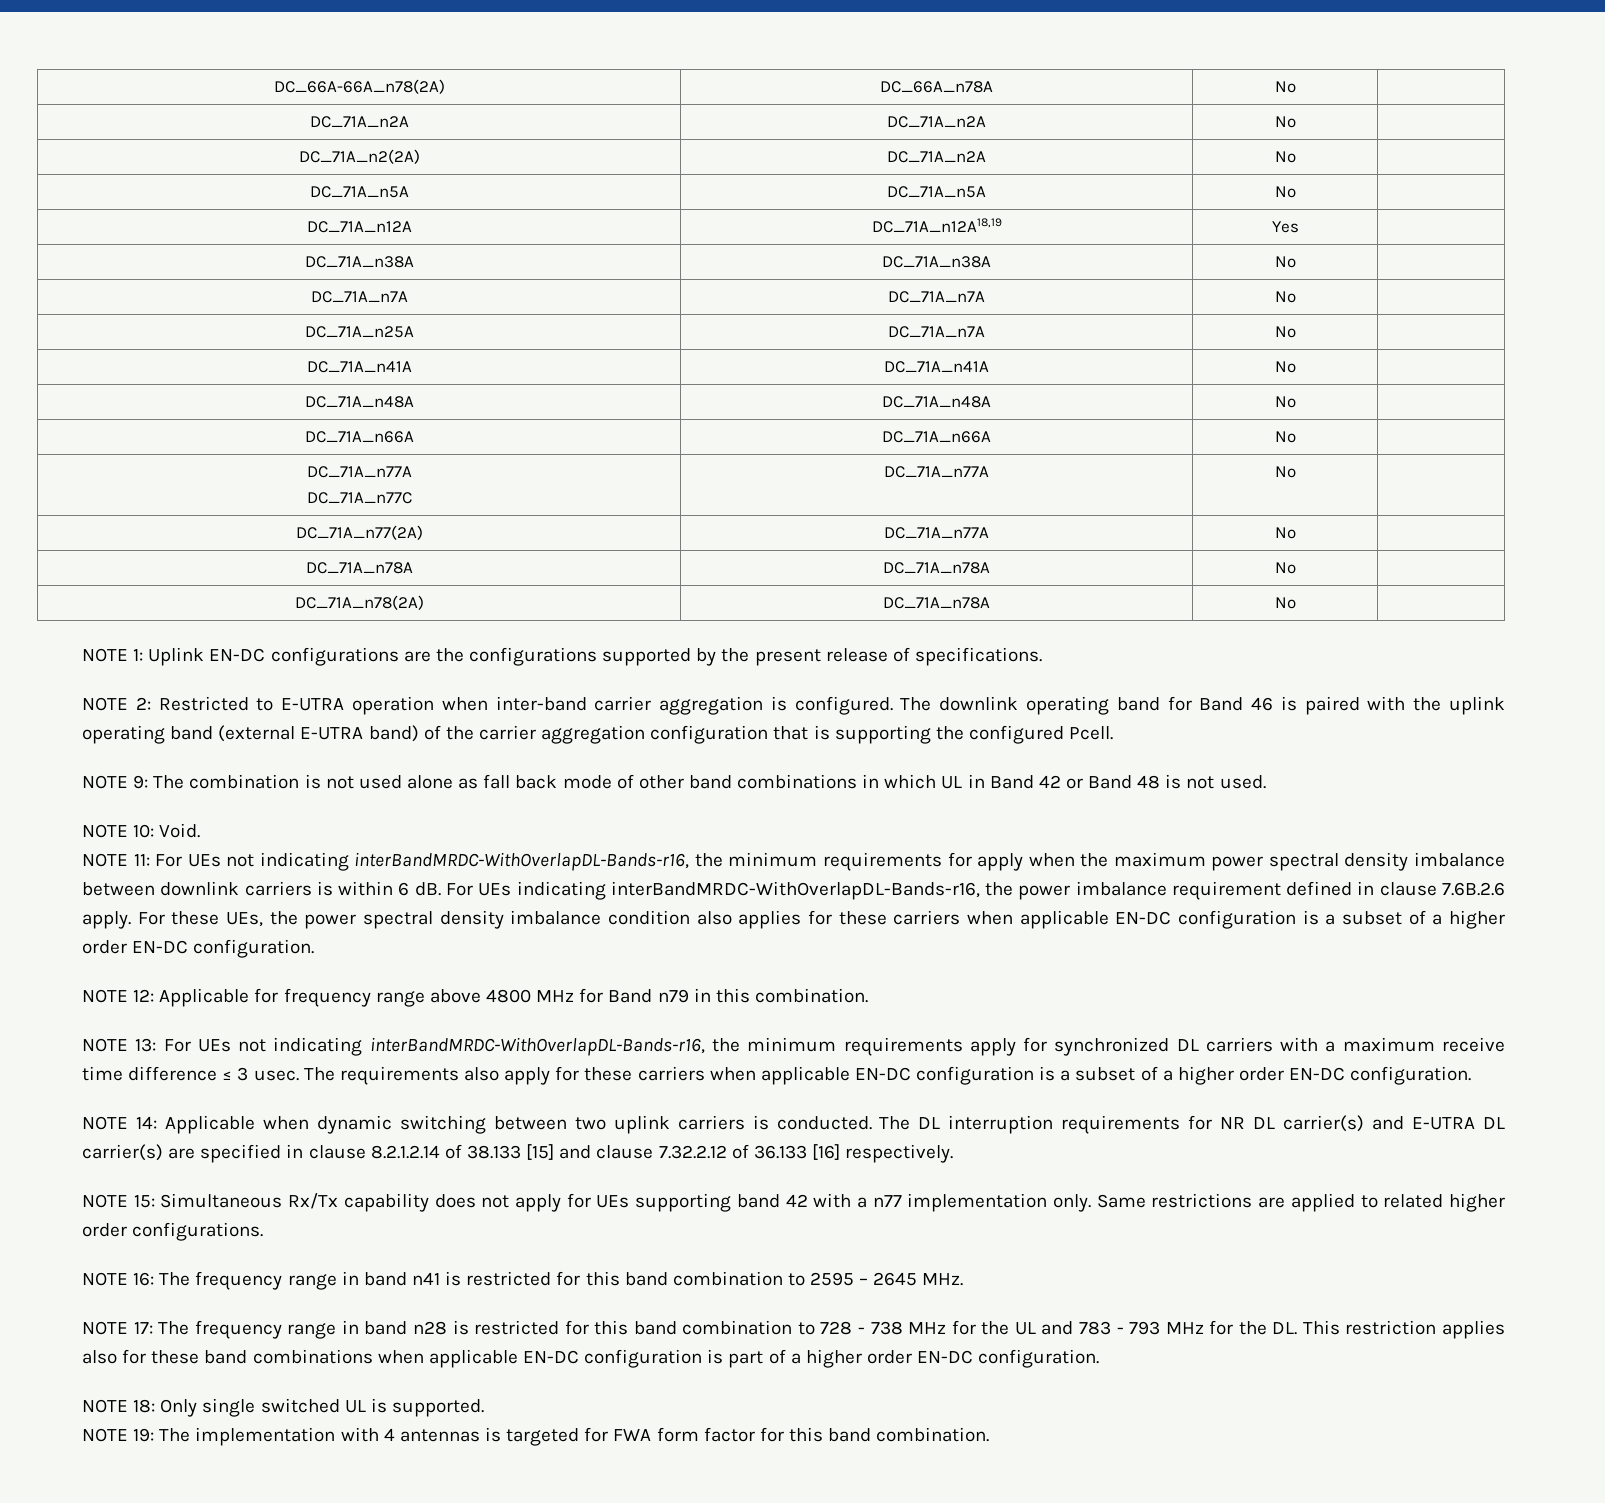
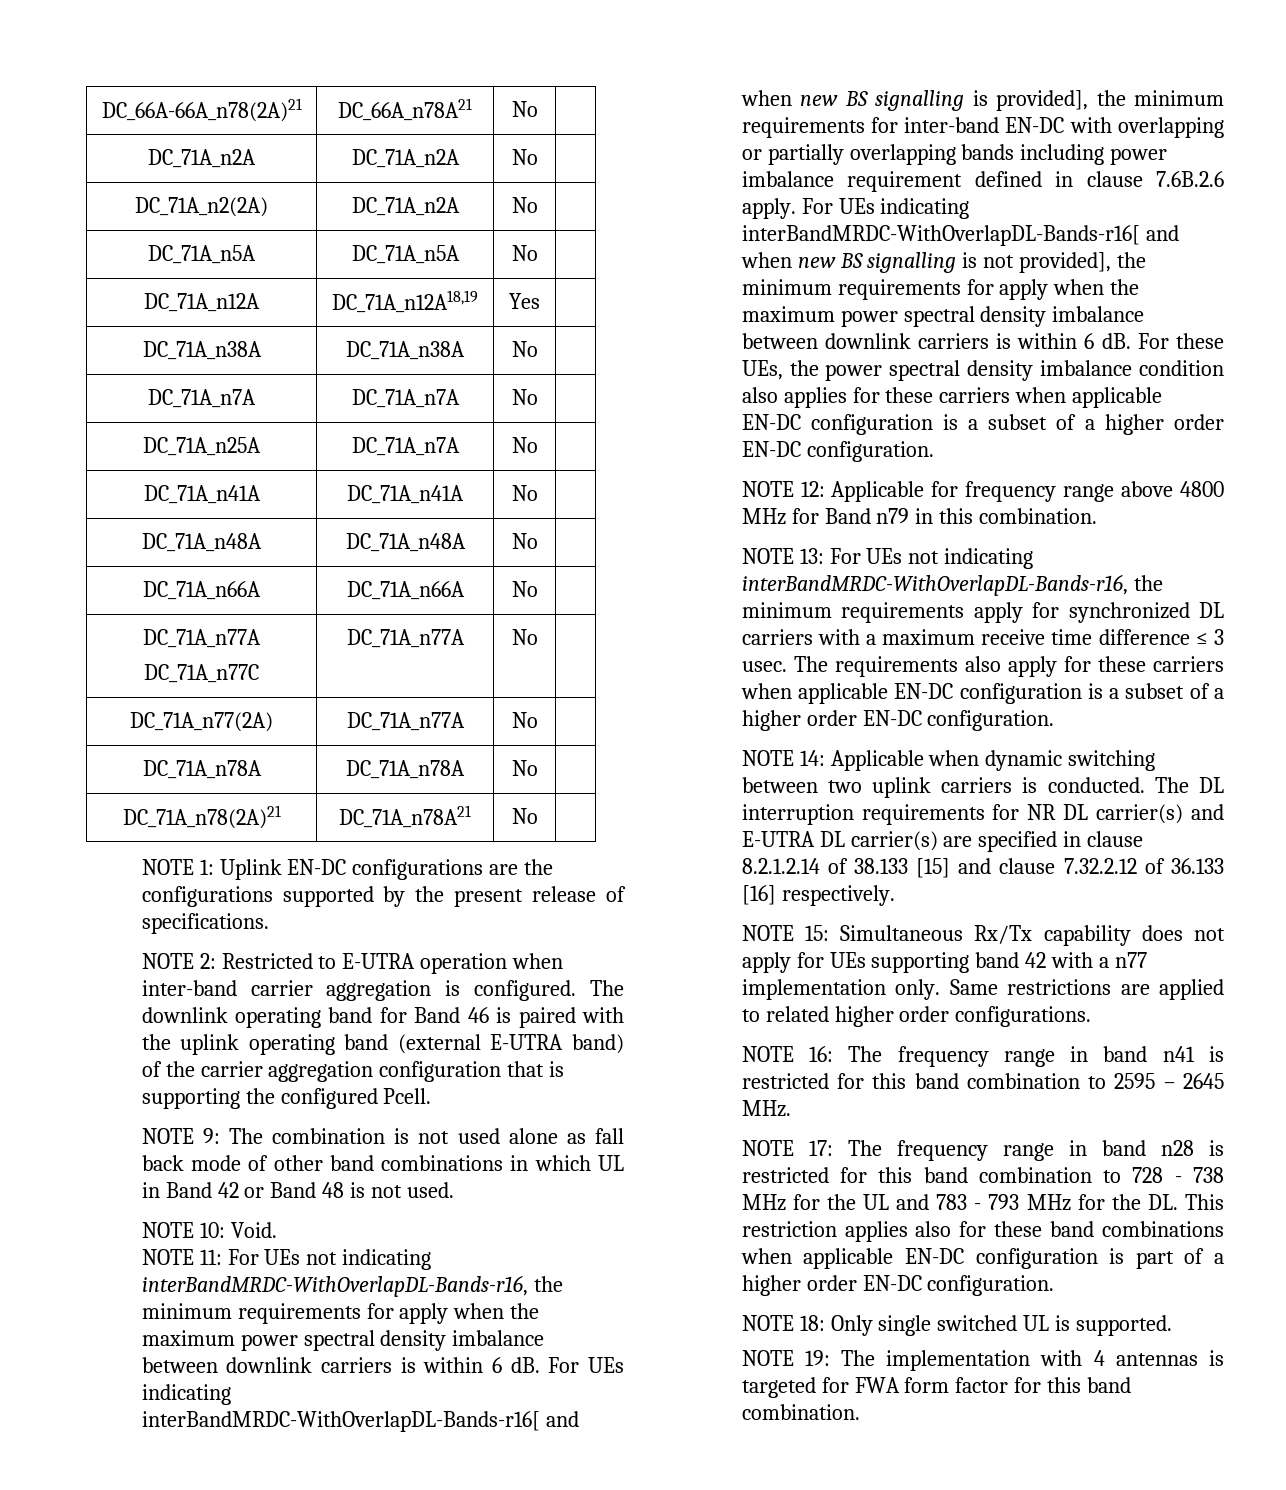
- DC_66A-66A_n78(2A) | DC_66A_n78A | No |
+ DC_66A-66A_n78(2A)21 | DC_66A_n78A21 | No |
- DC_71A_n78(2A) | DC_71A_n78A | No |
+ DC_71A_n78(2A)21 | DC_71A_n78A21 | No |
- For UEs indicating interBandMRDC-WithOverlapDL-Bands-r16, the power imbalance requirement defined in clause 7.6B.2.6 apply.
+ For UEs indicating interBandMRDC-WithOverlapDL-Bands-r16[ and when new BS signalling is provided], the minimum requirements for inter-band EN-DC with overlapping or partially overlapping bands including power imbalance requirement defined in clause 7.6B.2.6 apply.
- For these UEs, the power spectral density imbalance condition also applies for these carriers when applicable EN-DC configuration is a subset of a higher order EN-DC configuration.
+ For UEs indicating interBandMRDC-WithOverlapDL-Bands-r16[ and when new BS signalling is not provided], the minimum requirements for apply when the maximum power spectral density imbalance between downlink carriers is within 6 dB. For these UEs, the power spectral density imbalance condition also applies for these carriers when applicable EN-DC configuration is a subset of a higher order EN-DC configuration.

